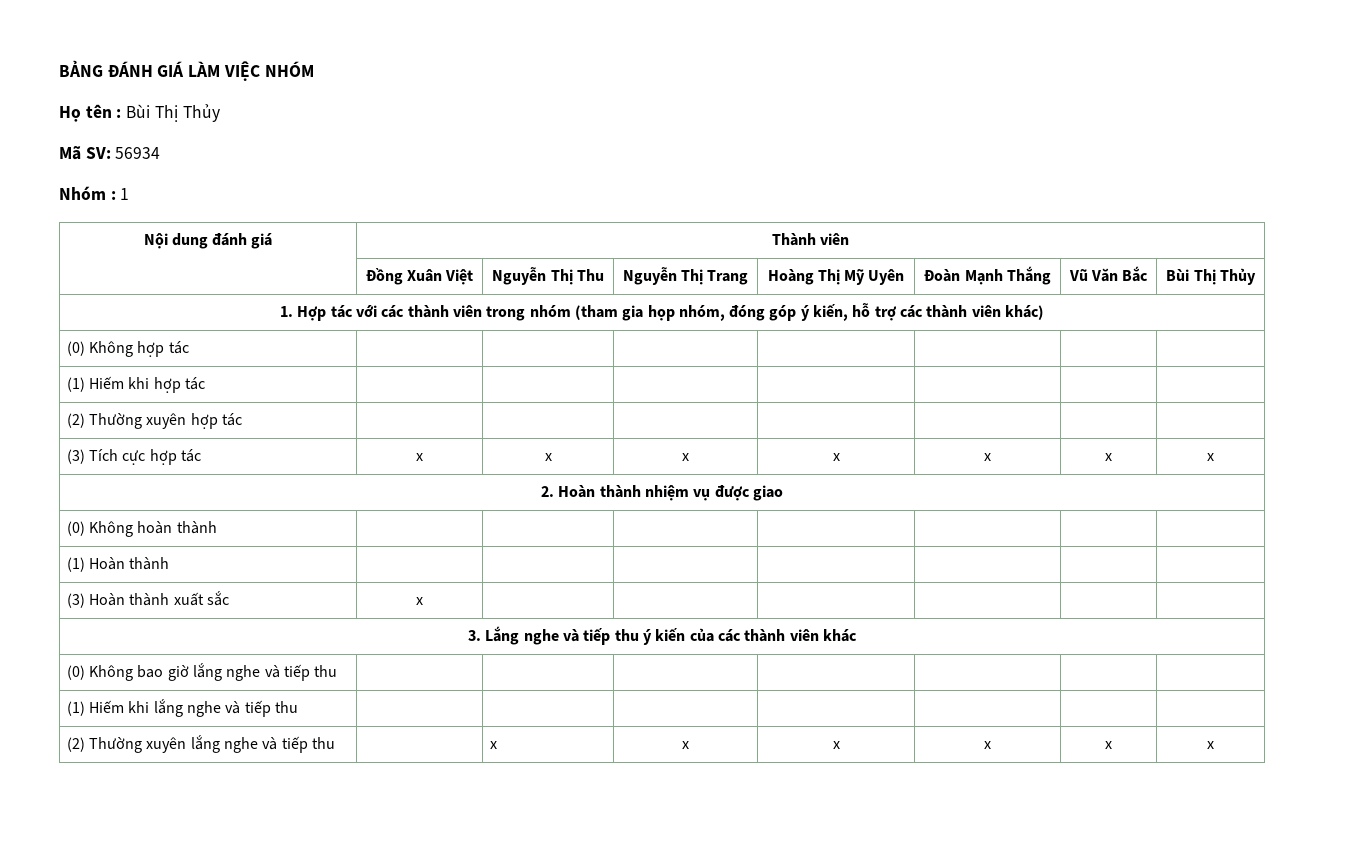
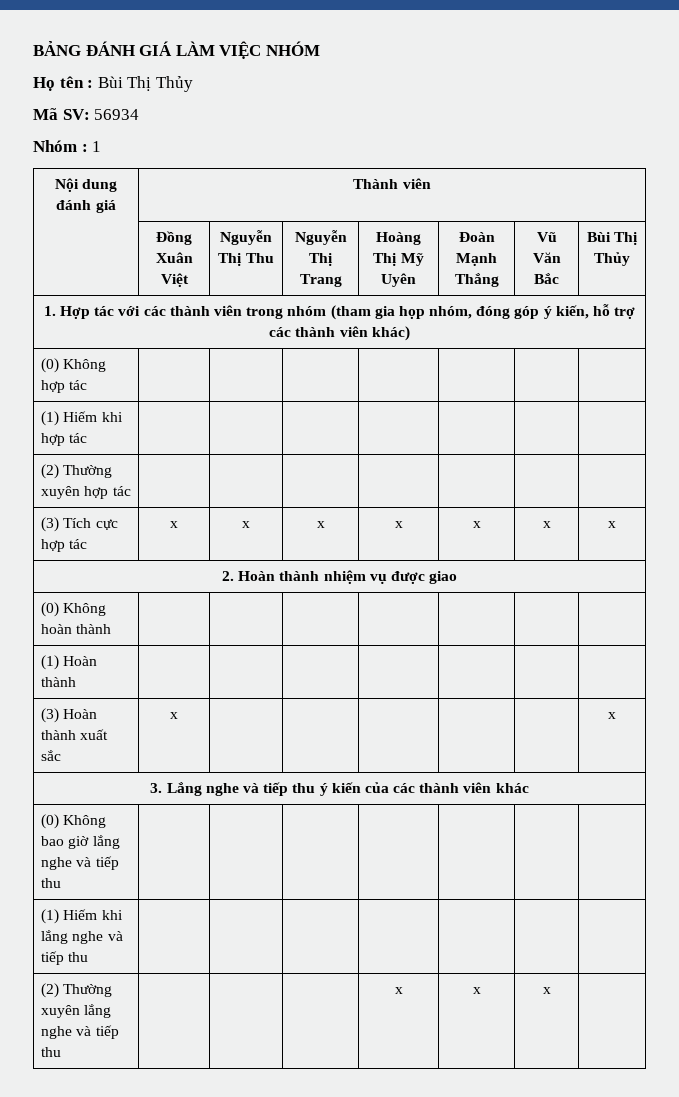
- (3) Hoàn thành xuất sắc | x | | | | | |
+ (3) Hoàn thành xuất sắc | x | | | | | | x
- (2) Thường xuyên lắng nghe và tiếp thu | | x | x | x | x | x | x
+ (2) Thường xuyên lắng nghe và tiếp thu | | | | x | x | x |

